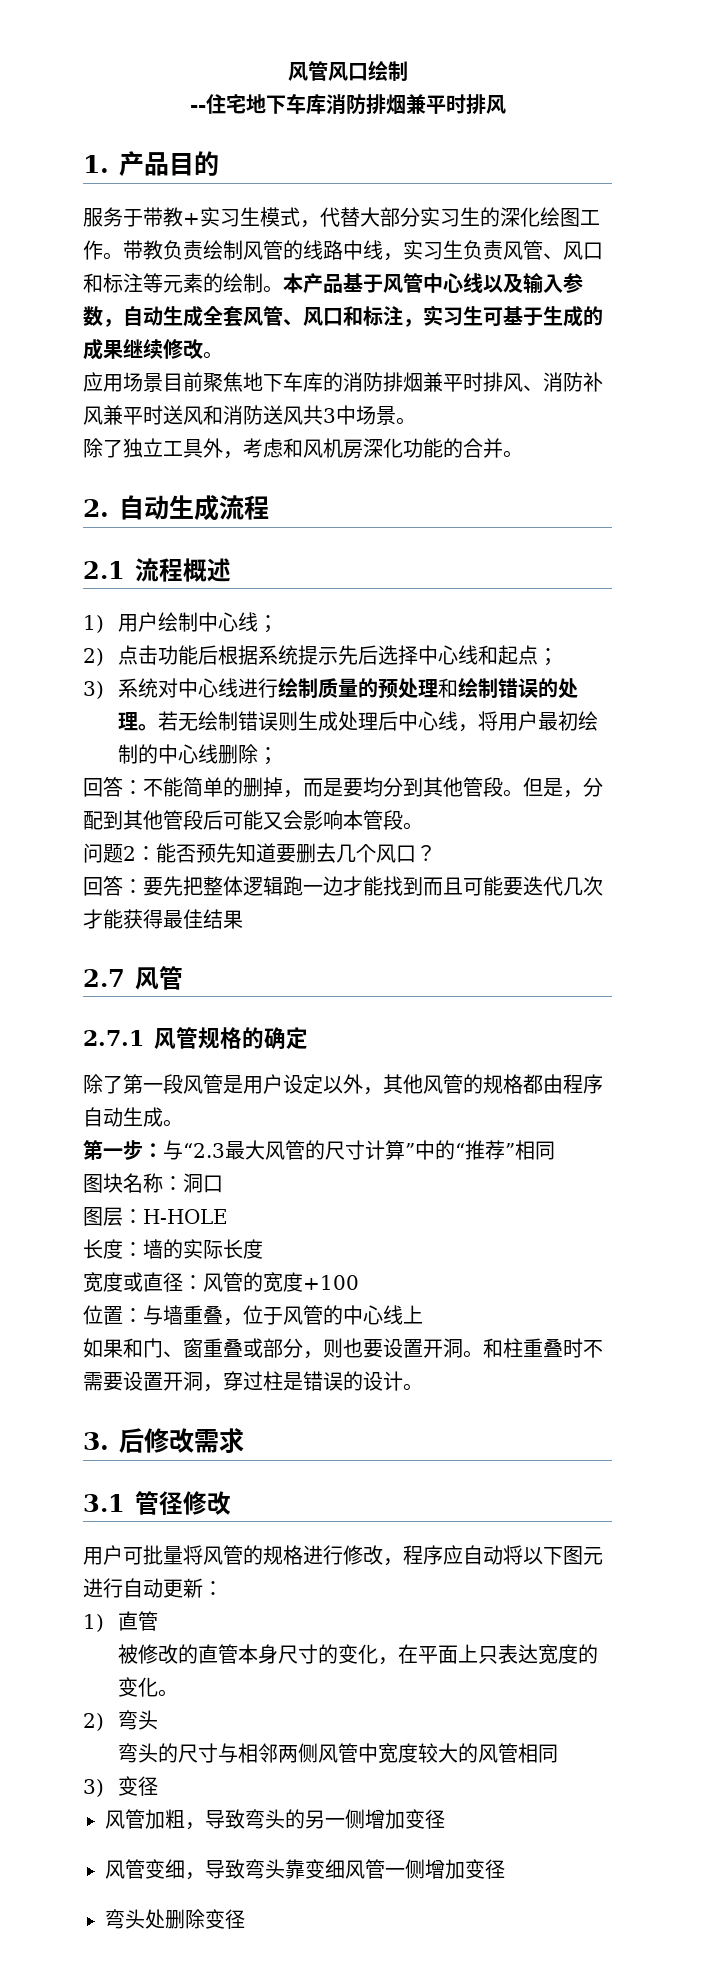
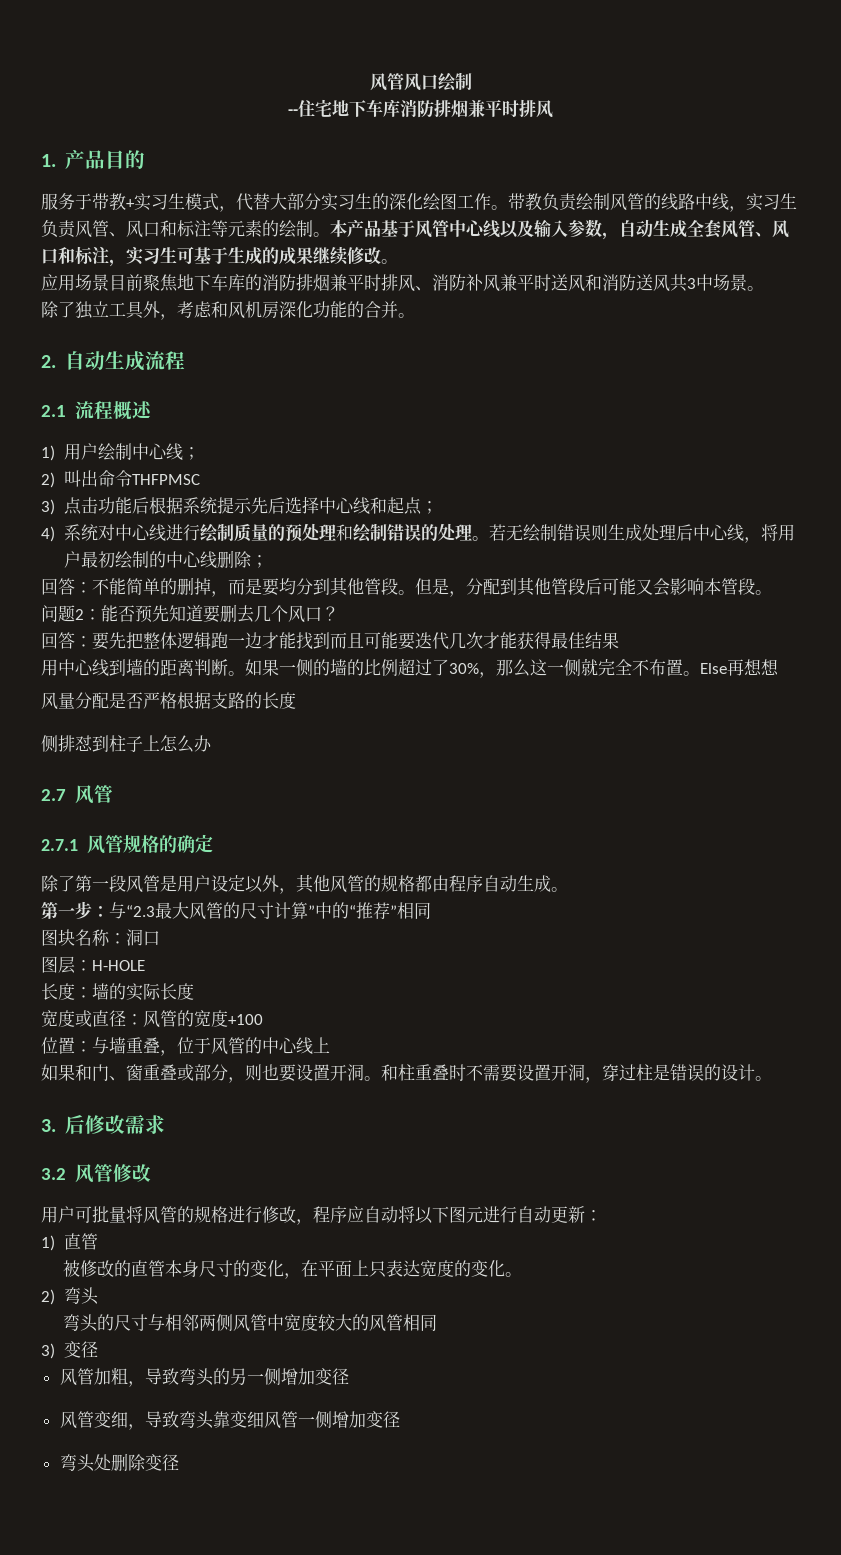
- 2)点击功能后根据系统提示先后选择中心线和起点；
+ 2)叫出命令THFPMSC
+ 3)点击功能后根据系统提示先后选择中心线和起点；
- 3)系统对中心线进行绘制质量的预处理和绘制错误的处理。
+ 4)系统对中心线进行绘制质量的预处理和绘制错误的处理。
+ 用中心线到墙的距离判断。如果一侧的墙的比例超过了30%，那么这一侧就完全不布置。Else再想想
+ 风量分配是否严格根据支路的长度
+ 侧排怼到柱子上怎么办
- 3.1管径修改
+ 3.2风管修改

